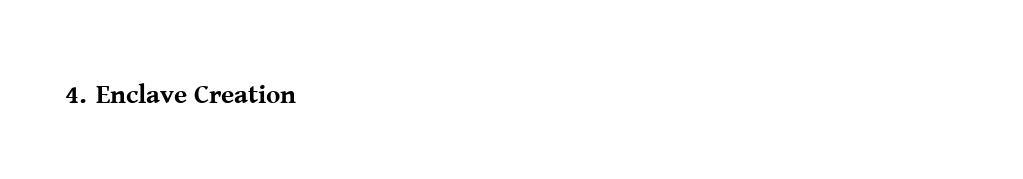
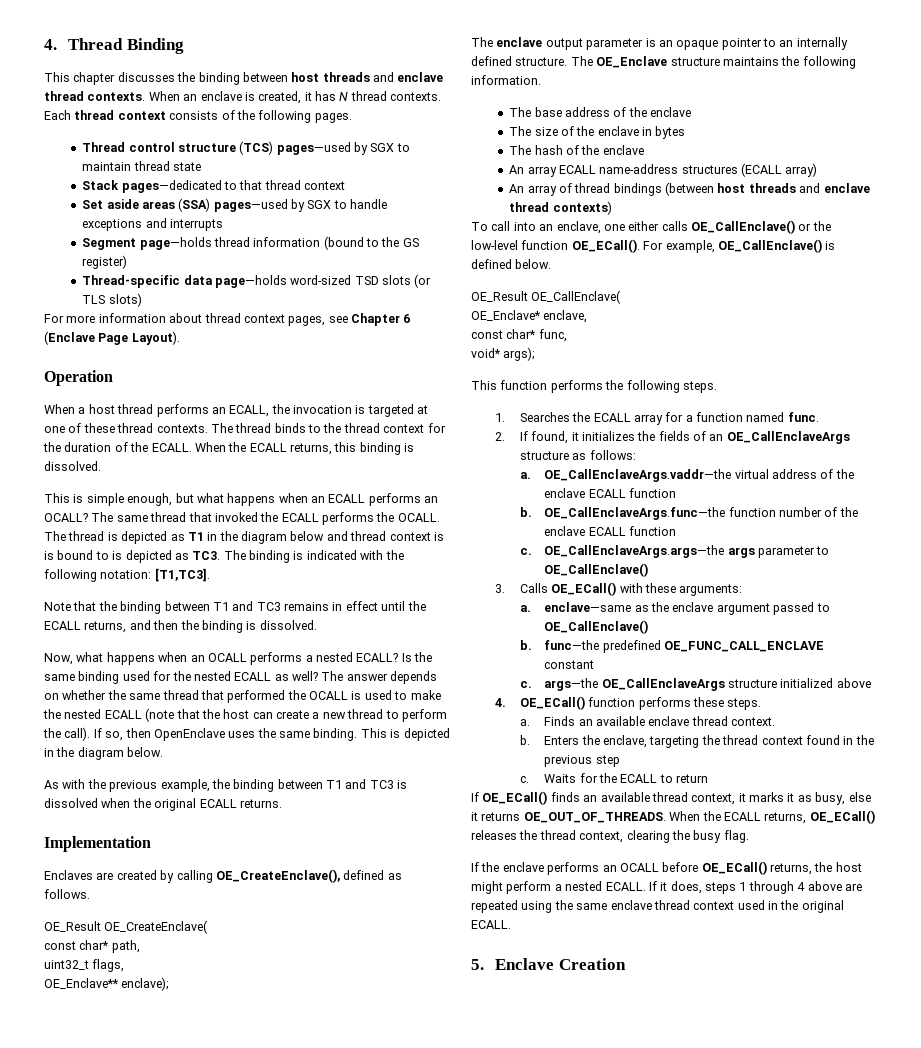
- 4. Enclave Creation
+ 4. Thread Binding
+ This chapter discusses the binding between host threads and enclave thread contexts. When an enclave is created, it has N thread contexts. Each thread context consists of the following pages.
+ Thread control structure (TCS) pages—used by SGX to maintain thread state
+ Stack pages—dedicated to that thread context
+ Set aside areas (SSA) pages—used by SGX to handle exceptions and interrupts
+ Segment page—holds thread information (bound to the GS register)
+ Thread-specific data page—holds word-sized TSD slots (or TLS slots)
+ For more information about thread context pages, see Chapter 6 (Enclave Page Layout).
+ Operation
+ When a host thread performs an ECALL, the invocation is targeted at one of these thread contexts. The thread binds to the thread context for the duration of the ECALL. When the ECALL returns, this binding is dissolved.
+ This is simple enough, but what happens when an ECALL performs an OCALL? The same thread that invoked the ECALL performs the OCALL. The thread is depicted as T1 in the diagram below and thread context is is bound to is depicted as TC3. The binding is indicated with the following notation: [T1,TC3].
+ Note that the binding between T1 and TC3 remains in effect until the ECALL returns, and then the binding is dissolved.
+ Now, what happens when an OCALL performs a nested ECALL? Is the same binding used for the nested ECALL as well? The answer depends on whether the same thread that performed the OCALL is used to make the nested ECALL (note that the host can create a new thread to perform the call). If so, then OpenEnclave uses the same binding. This is depicted in the diagram below.
+ As with the previous example, the binding between T1 and TC3 is dissolved when the original ECALL returns.
+ Implementation
+ Enclaves are created by calling OE_CreateEnclave(), defined as follows.
+ OE_Result OE_CreateEnclave(
+ const char* path,
+ uint32_t flags,
+ OE_Enclave** enclave);
+ The enclave output parameter is an opaque pointer to an internally defined structure. The OE_Enclave structure maintains the following information.
+ The base address of the enclave
+ The size of the enclave in bytes
+ The hash of the enclave
+ An array ECALL name-address structures (ECALL array)
+ An array of thread bindings (between host threads and enclave thread contexts)
+ To call into an enclave, one either calls OE_CallEnclave() or the low-level function OE_ECall(). For example, OE_CallEnclave() is defined below.
+ OE_Result OE_CallEnclave(
+ OE_Enclave* enclave,
+ const char* func,
+ void* args);
+ This function performs the following steps.
+ 1. Searches the ECALL array for a function named func.
+ 2. If found, it initializes the fields of an OE_CallEnclaveArgs structure as follows:
+ a. OE_CallEnclaveArgs.vaddr—the virtual address of the enclave ECALL function
+ b. OE_CallEnclaveArgs.func—the function number of the enclave ECALL function
+ c. OE_CallEnclaveArgs.args—the args parameter to OE_CallEnclave()
+ 3. Calls OE_ECall() with these arguments:
+ a. enclave—same as the enclave argument passed to OE_CallEnclave()
+ b. func—the predefined OE_FUNC_CALL_ENCLAVE constant
+ c. args—the OE_CallEnclaveArgs structure initialized above
+ 4. OE_ECall() function performs these steps.
+ a. Finds an available enclave thread context.
+ b. Enters the enclave, targeting the thread context found in the previous step
+ c. Waits for the ECALL to return
+ If OE_ECall() finds an available thread context, it marks it as busy, else it returns OE_OUT_OF_THREADS. When the ECALL returns, OE_ECall() releases the thread context, clearing the busy flag.
+ If the enclave performs an OCALL before OE_ECall() returns, the host might perform a nested ECALL. If it does, steps 1 through 4 above are repeated using the same enclave thread context used in the original ECALL.
+ 5. Enclave Creation

